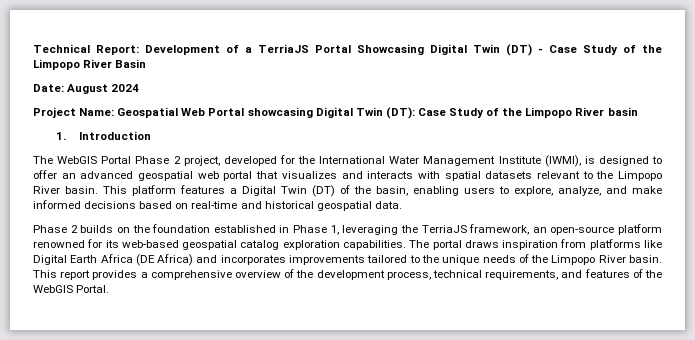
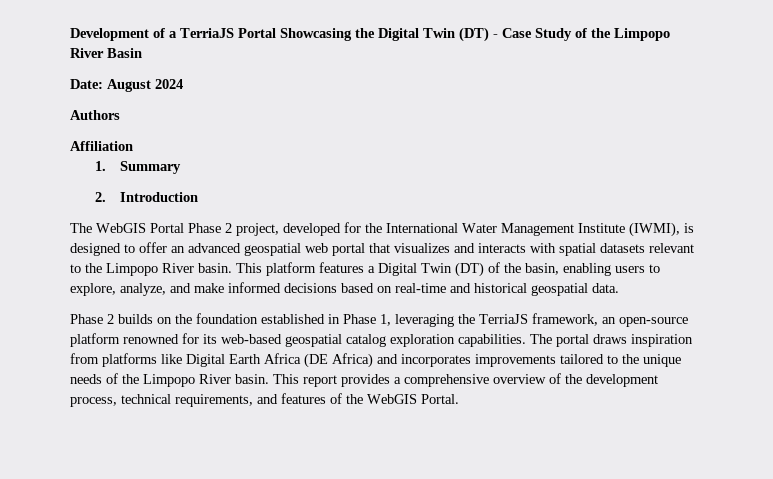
- Technical Report: Development of a TerriaJS Portal Showcasing Digital Twin (DT) - Case Study of the Limpopo River Basin
+ Development of a TerriaJS Portal Showcasing the Digital Twin (DT) - Case Study of the Limpopo River Basin
- Project Name: Geospatial Web Portal showcasing Digital Twin (DT): Case Study of the Limpopo River basin
- 1. Introduction
+ Authors
+ Affiliation
+ 1. Summary
+ 2. Introduction

